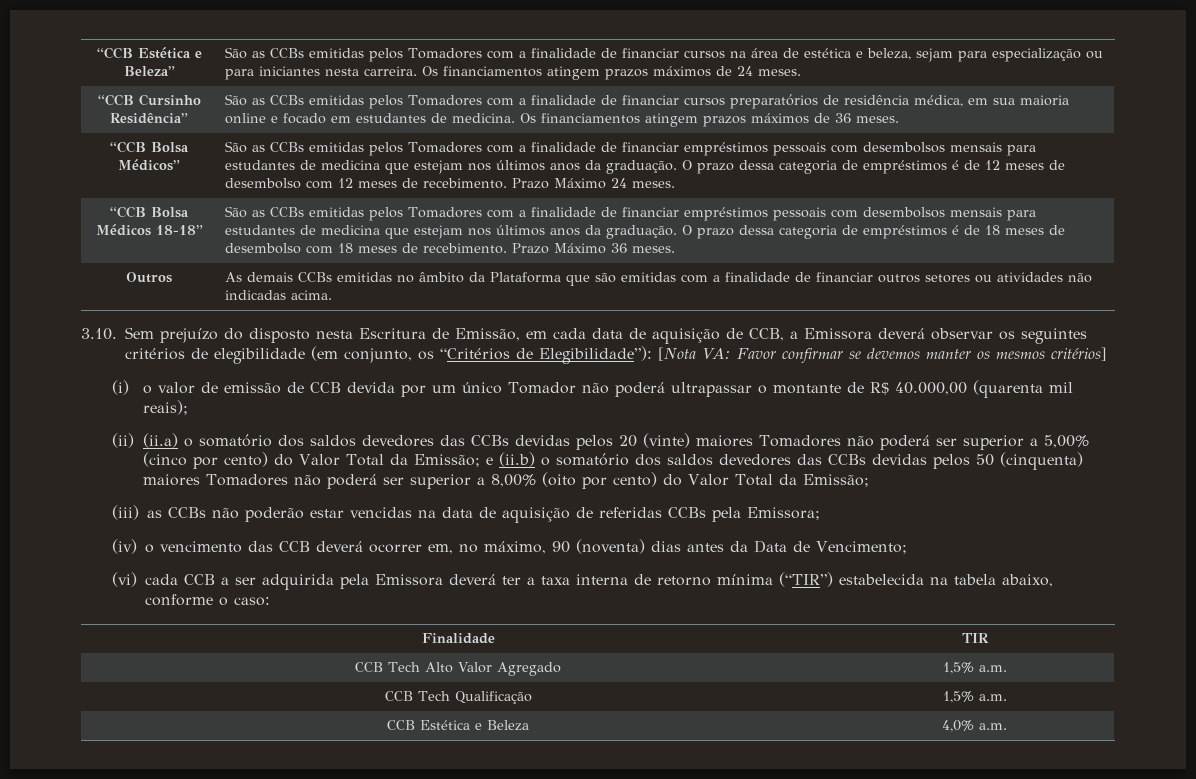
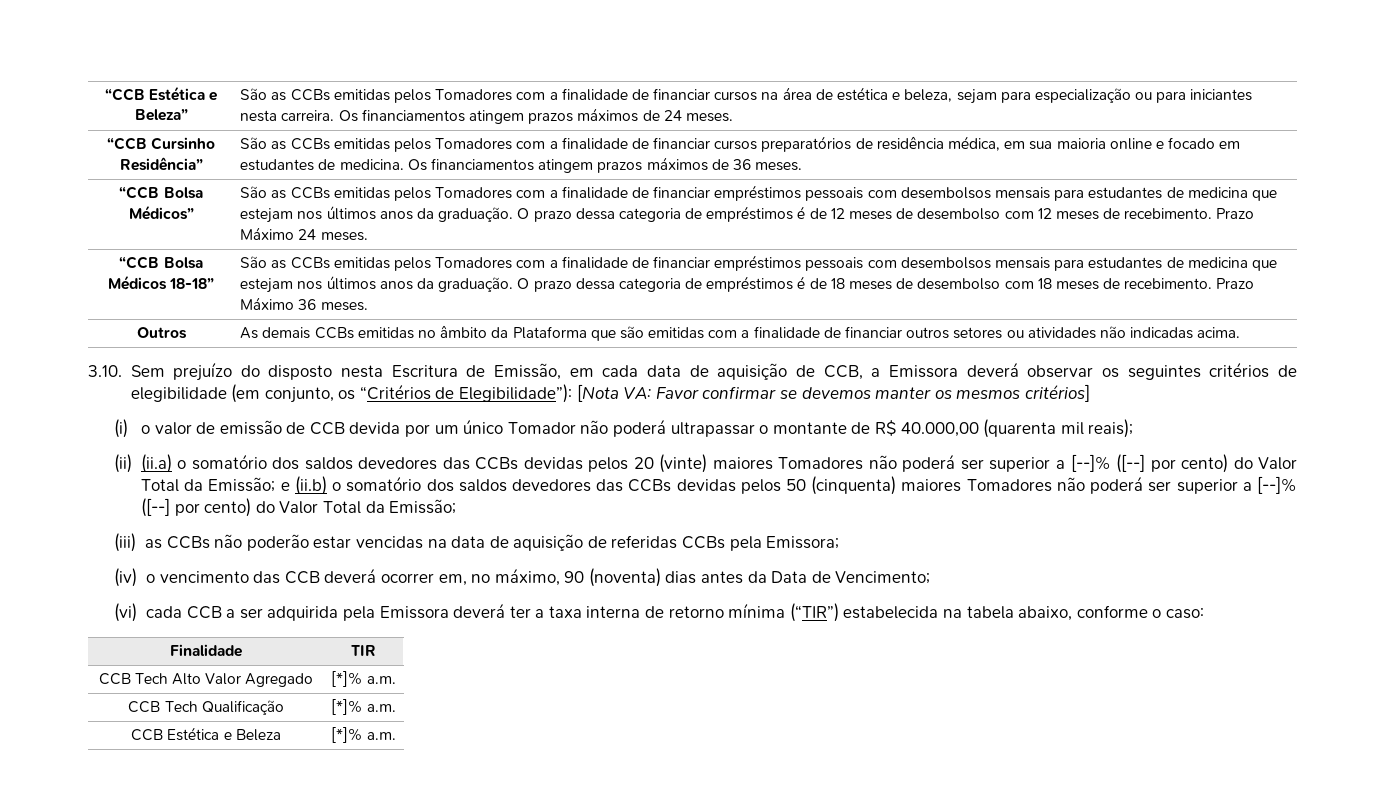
- (ii) (ii.a) o somatório dos saldos devedores das CCBs devidas pelos 20 (vinte) maiores Tomadores não poderá ser superior a 5,00% (cinco por cento) do Valor Total da Emissão; e (ii.b) o somatório dos saldos devedores das CCBs devidas pelos 50 (cinquenta) maiores Tomadores não poderá ser superior a 8,00% (oito por cento) do Valor Total da Emissão;
+ (ii) (ii.a) o somatório dos saldos devedores das CCBs devidas pelos 20 (vinte) maiores Tomadores não poderá ser superior a [--]% ([--] por cento) do Valor Total da Emissão; e (ii.b) o somatório dos saldos devedores das CCBs devidas pelos 50 (cinquenta) maiores Tomadores não poderá ser superior a [--]% ([--] por cento) do Valor Total da Emissão;
- CCB Tech Alto Valor Agregado | 1,5% a.m.
+ CCB Tech Alto Valor Agregado | [*]% a.m.
- CCB Tech Qualificação | 1,5% a.m.
+ CCB Tech Qualificação | [*]% a.m.
- CCB Estética e Beleza | 4,0% a.m.
+ CCB Estética e Beleza | [*]% a.m.

